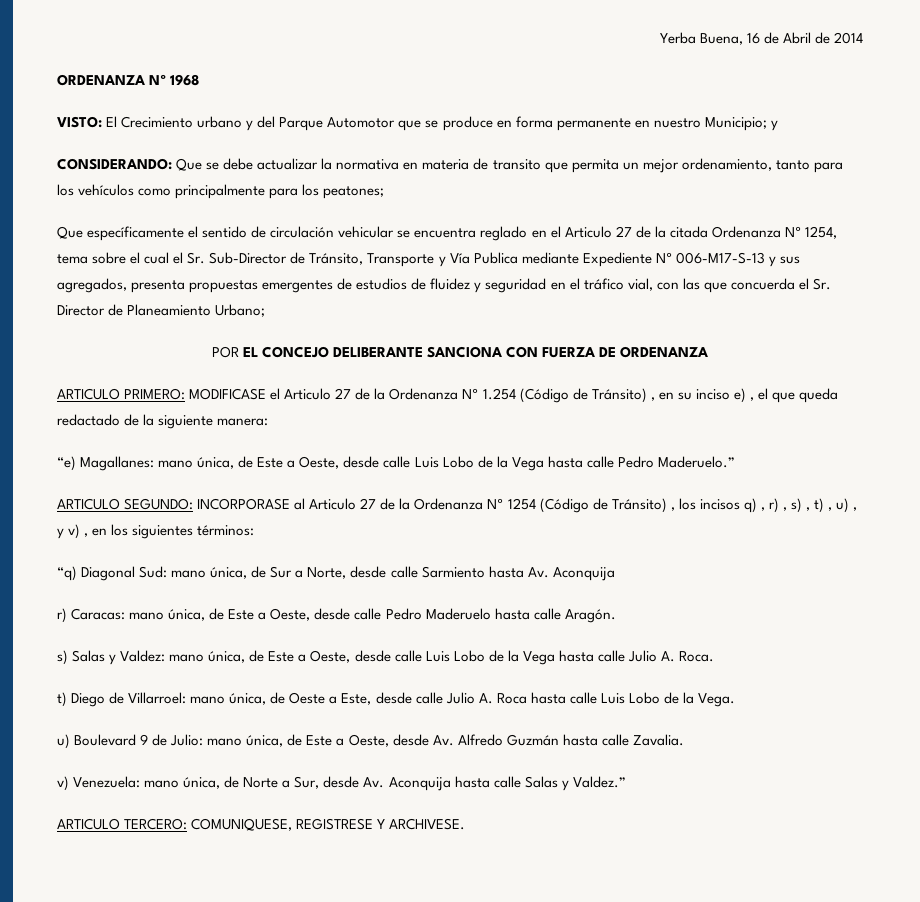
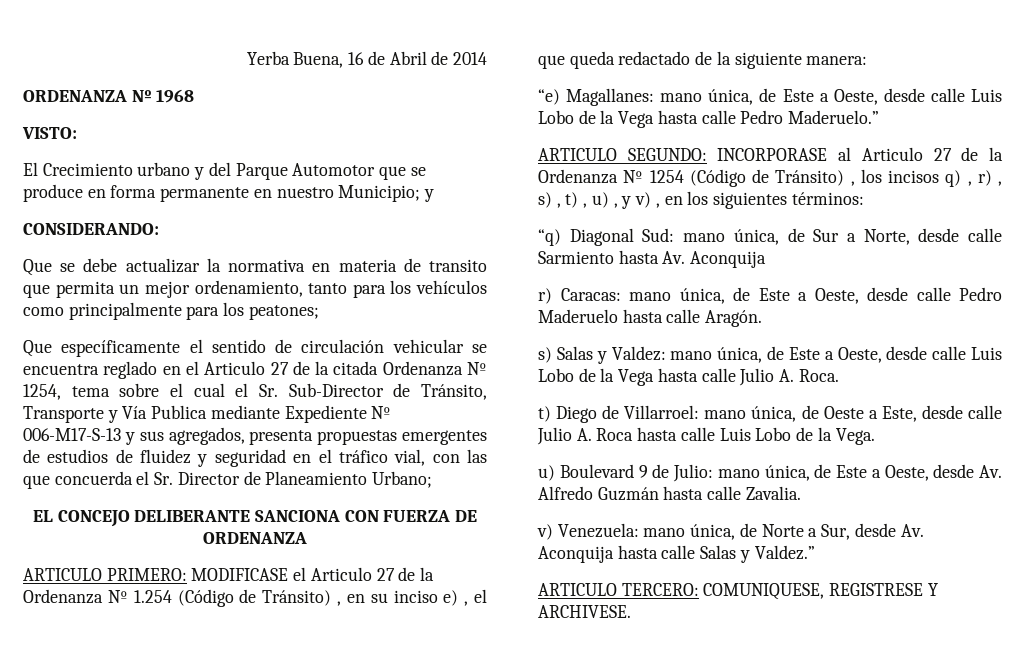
- VISTO: El Crecimiento urbano y del Parque Automotor que se produce en forma permanente en nuestro Municipio; y
+ VISTO:
+ El Crecimiento urbano y del Parque Automotor que se produce en forma permanente en nuestro Municipio; y
- CONSIDERANDO: Que se debe actualizar la normativa en materia de transito que permita un mejor ordenamiento, tanto para los vehículos como principalmente para los peatones;
+ CONSIDERANDO:
+ Que se debe actualizar la normativa en materia de transito que permita un mejor ordenamiento, tanto para los vehículos como principalmente para los peatones;
- POR EL CONCEJO DELIBERANTE SANCIONA CON FUERZA DE ORDENANZA
+ EL CONCEJO DELIBERANTE SANCIONA CON FUERZA DE ORDENANZA

